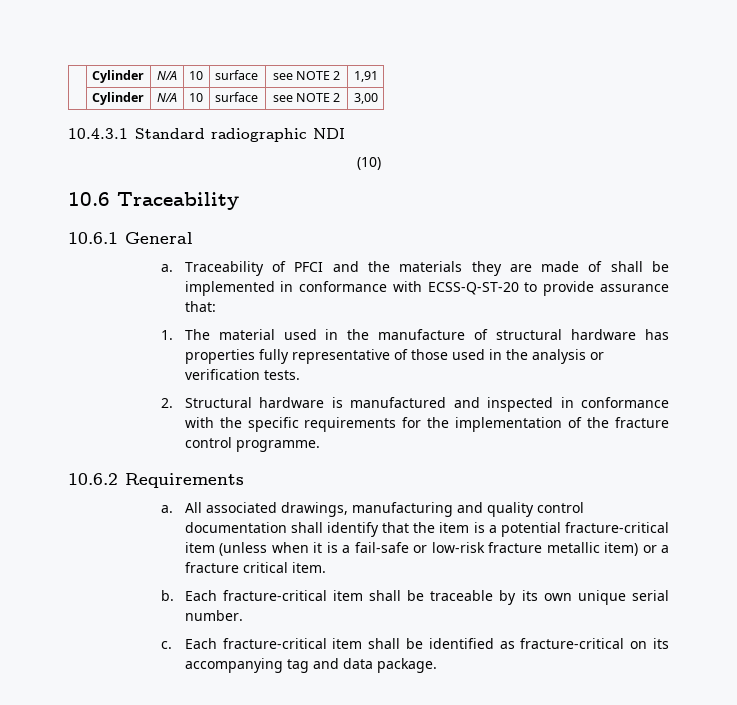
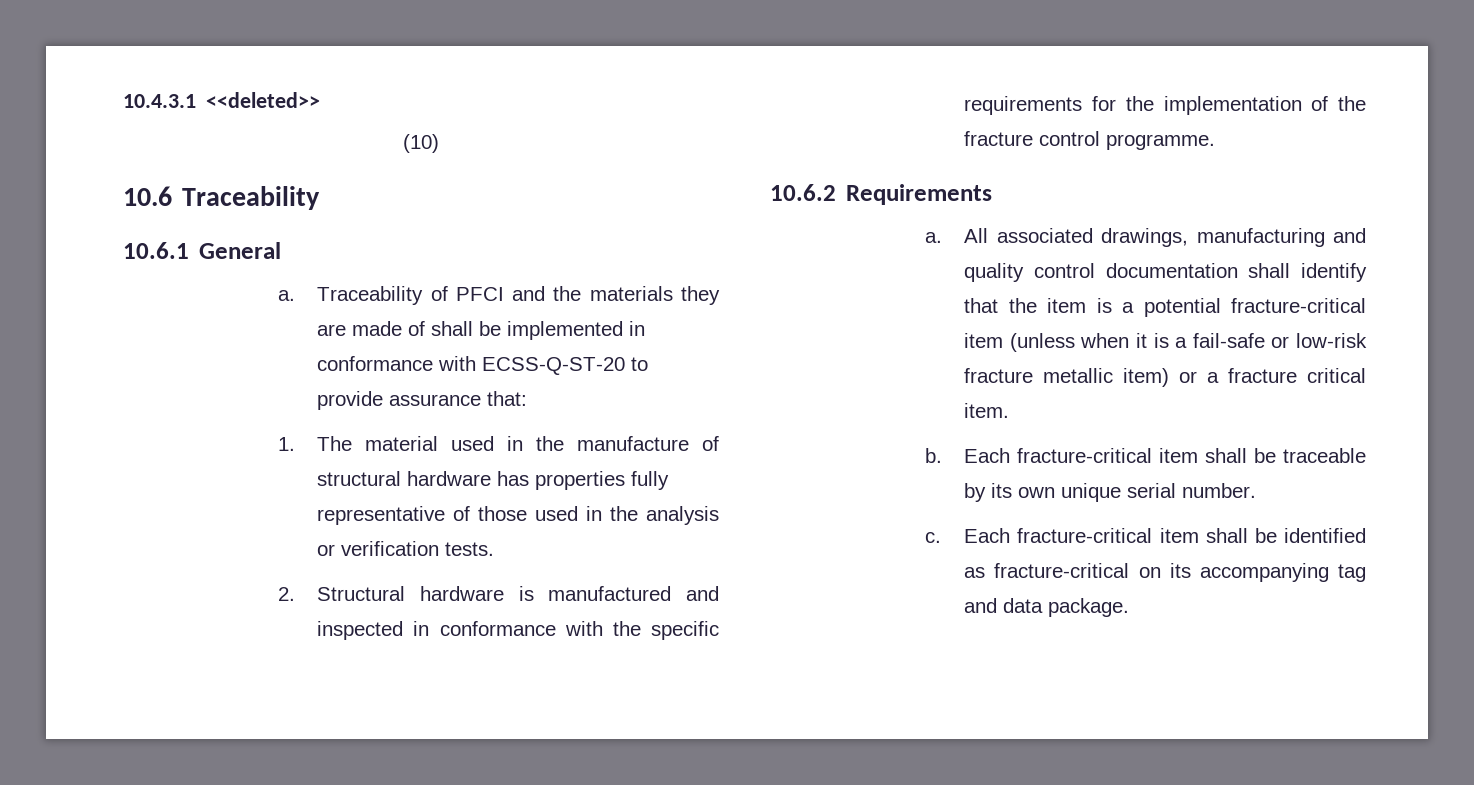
- | Cylinder | N/A | 10 | surface | see NOTE 2 | 1,91
- | Cylinder | N/A | 10 | surface | see NOTE 2 | 3,00
- 10.4.3.1 Standard radiographic NDI
+ 10.4.3.1 <<deleted>>

